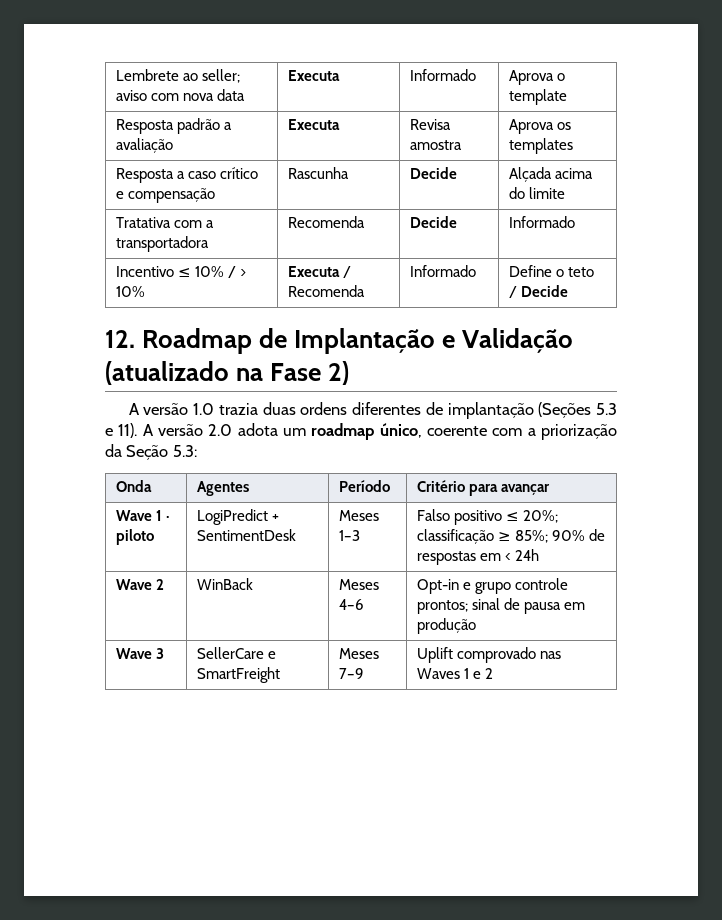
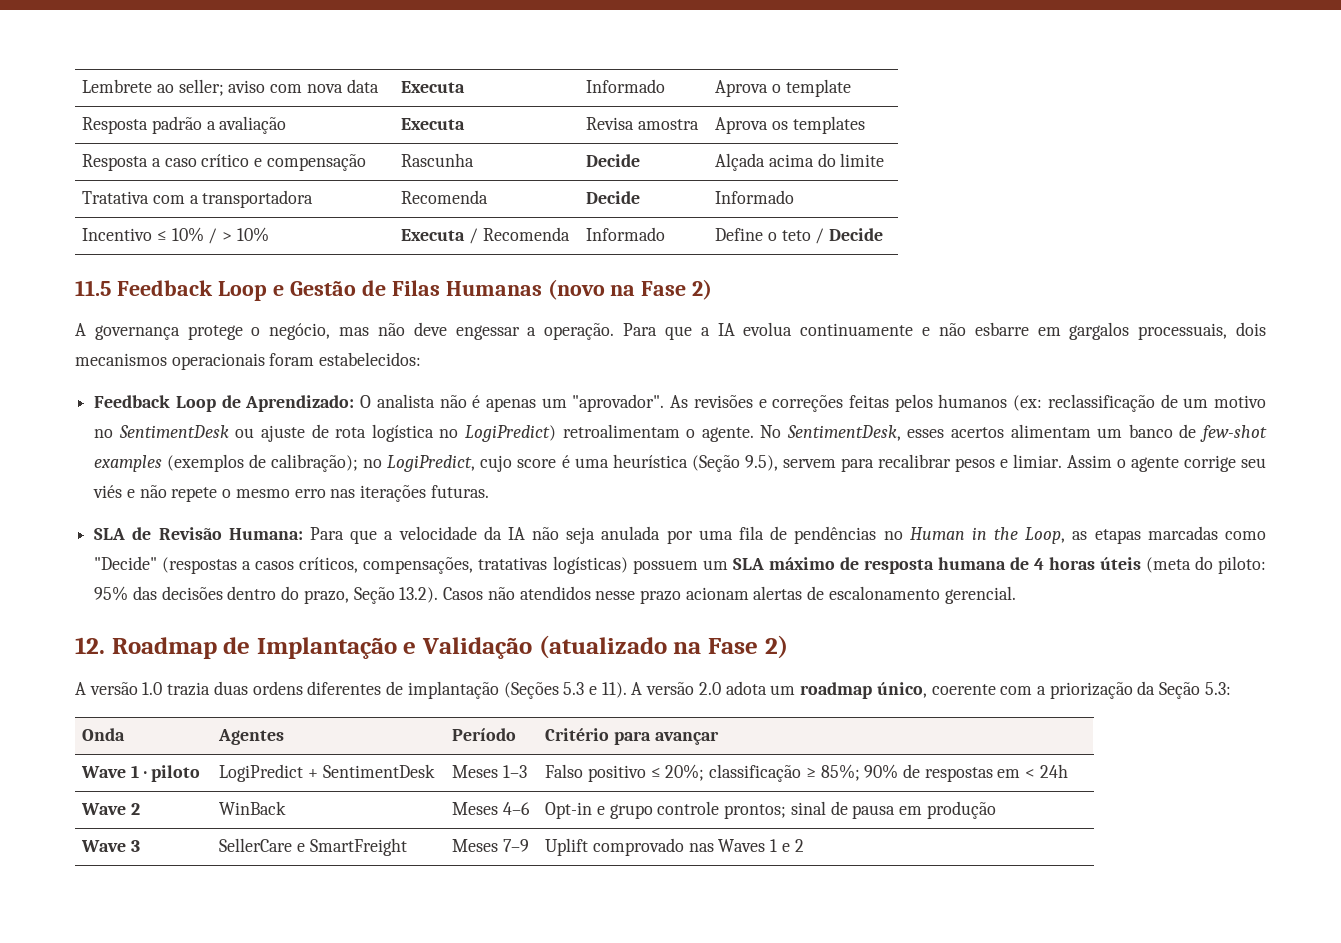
+ 11.5 Feedback Loop e Gestão de Filas Humanas (novo na Fase 2)
+ A governança protege o negócio, mas não deve engessar a operação. Para que a IA evolua continuamente e não esbarre em gargalos processuais, dois mecanismos operacionais foram estabelecidos:
+ Feedback Loop de Aprendizado: O analista não é apenas um "aprovador". As revisões e correções feitas pelos humanos (ex: reclassificação de um motivo no SentimentDesk ou ajuste de rota logística no LogiPredict) retroalimentam o agente. No SentimentDesk, esses acertos alimentam um banco de few-shot examples (exemplos de calibração); no LogiPredict, cujo score é uma heurística (Seção 9.5), servem para recalibrar pesos e limiar. Assim o agente corrige seu viés e não repete o mesmo erro nas iterações futuras.
+ SLA de Revisão Humana: Para que a velocidade da IA não seja anulada por uma fila de pendências no Human in the Loop, as etapas marcadas como "Decide" (respostas a casos críticos, compensações, tratativas logísticas) possuem um SLA máximo de resposta humana de 4 horas úteis (meta do piloto: 95% das decisões dentro do prazo, Seção 13.2). Casos não atendidos nesse prazo acionam alertas de escalonamento gerencial.

